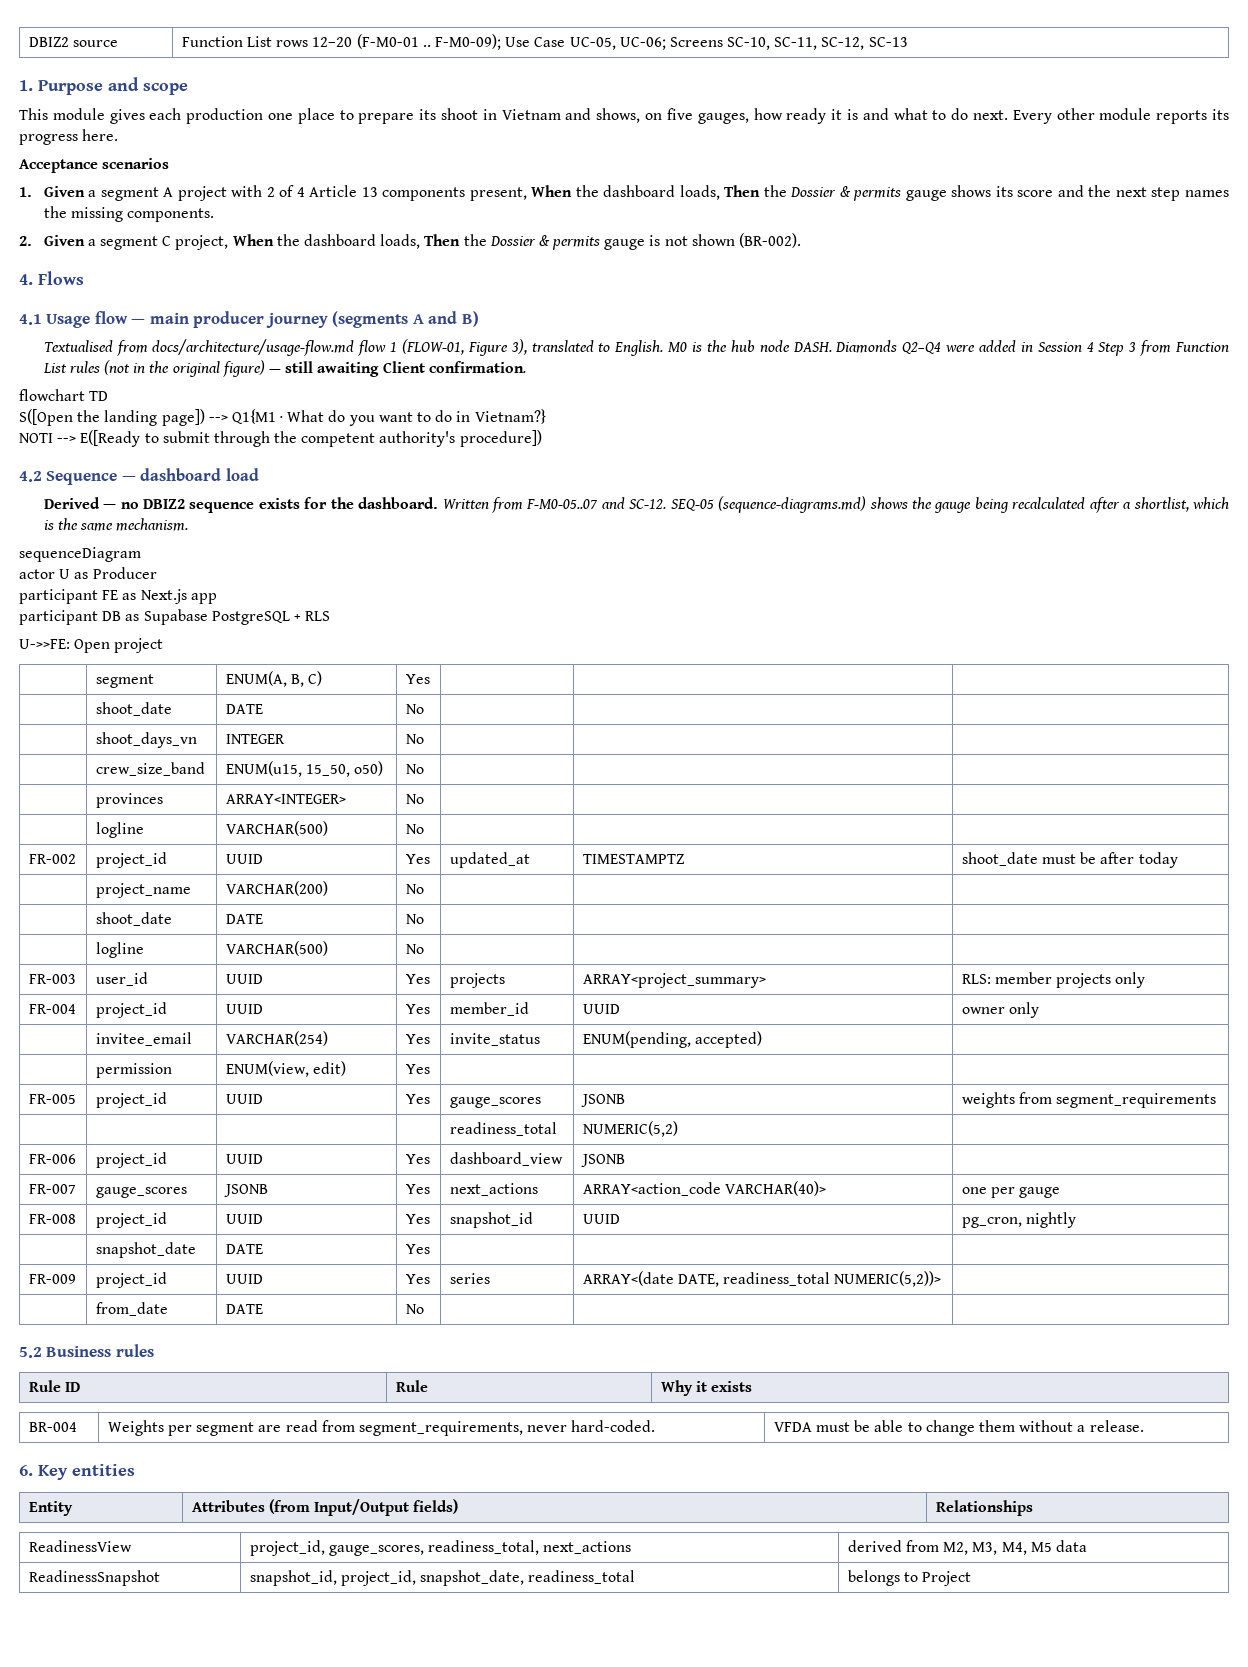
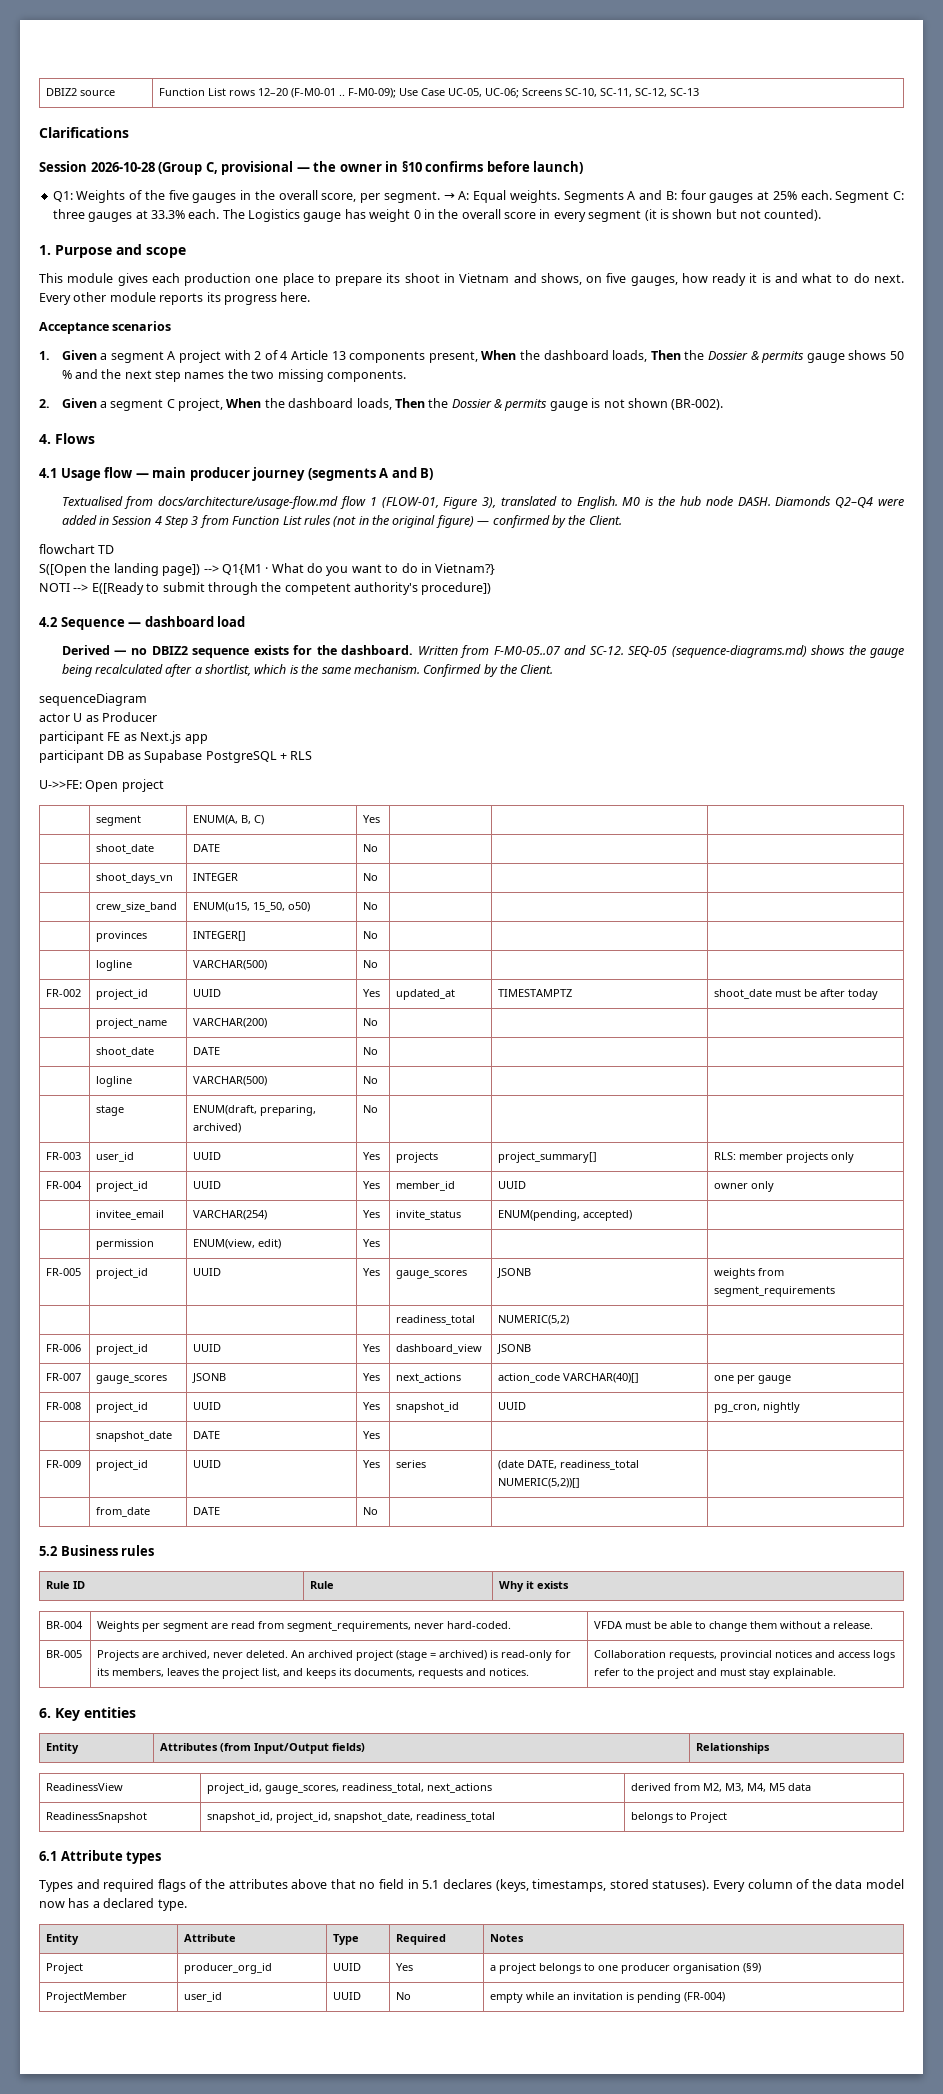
+ Clarifications
+ Session 2026-10-28 (Group C, provisional — the owner in §10 confirms before launch)
+ Q1: Weights of the five gauges in the overall score, per segment. → A: Equal weights. Segments A and B: four gauges at 25% each. Segment C: three gauges at 33.3% each. The Logistics gauge has weight 0 in the overall score in every segment (it is shown but not counted).
- 1. Given a segment A project with 2 of 4 Article 13 components present, When the dashboard loads, Then the Dossier & permits gauge shows its score and the next step names the missing components.
+ 1. Given a segment A project with 2 of 4 Article 13 components present, When the dashboard loads, Then the Dossier & permits gauge shows 50 % and the next step names the two missing components.
- Diamonds Q2–Q4 were added in Session 4 Step 3 from Function List rules (not in the original figure) — still awaiting Client confirmation.
+ Diamonds Q2–Q4 were added in Session 4 Step 3 from Function List rules (not in the original figure) — confirmed by the Client.
+ Confirmed by the Client.
- | provinces | ARRAY<INTEGER> | No | | |
+ | provinces | INTEGER[] | No | | |
+ | stage | ENUM(draft, preparing, archived) | No | | |
- FR-003 | user_id | UUID | Yes | projects | ARRAY<project_summary> | RLS: member projects only
+ FR-003 | user_id | UUID | Yes | projects | project_summary[] | RLS: member projects only
- FR-007 | gauge_scores | JSONB | Yes | next_actions | ARRAY<action_code VARCHAR(40)> | one per gauge
+ FR-007 | gauge_scores | JSONB | Yes | next_actions | action_code VARCHAR(40)[] | one per gauge
- FR-009 | project_id | UUID | Yes | series | ARRAY<(date DATE, readiness_total NUMERIC(5,2))> |
+ FR-009 | project_id | UUID | Yes | series | (date DATE, readiness_total NUMERIC(5,2))[] |
+ BR-005 | Projects are archived, never deleted. An archived project (stage = archived) is read-only for its members, leaves the project list, and keeps its documents, requests and notices. | Collaboration requests, provincial notices and access logs refer to the project and must stay explainable.
+ 6.1 Attribute types
+ Types and required flags of the attributes above that no field in 5.1 declares (keys, timestamps, stored statuses). Every column of the data model now has a declared type.
+ Entity | Attribute | Type | Required | Notes
+ Project | producer_org_id | UUID | Yes | a project belongs to one producer organisation (§9)
+ ProjectMember | user_id | UUID | No | empty while an invitation is pending (FR-004)

